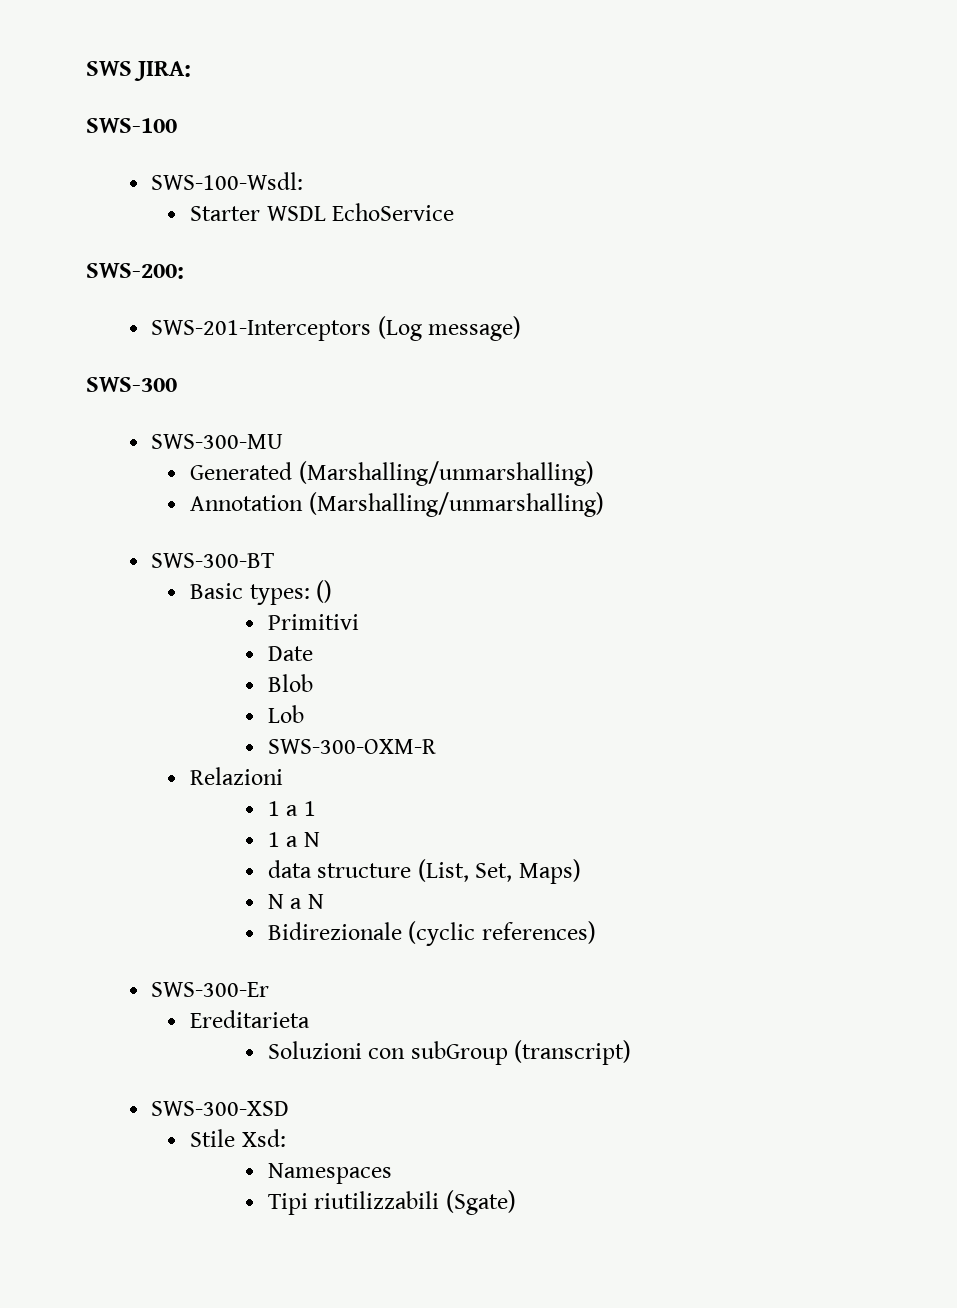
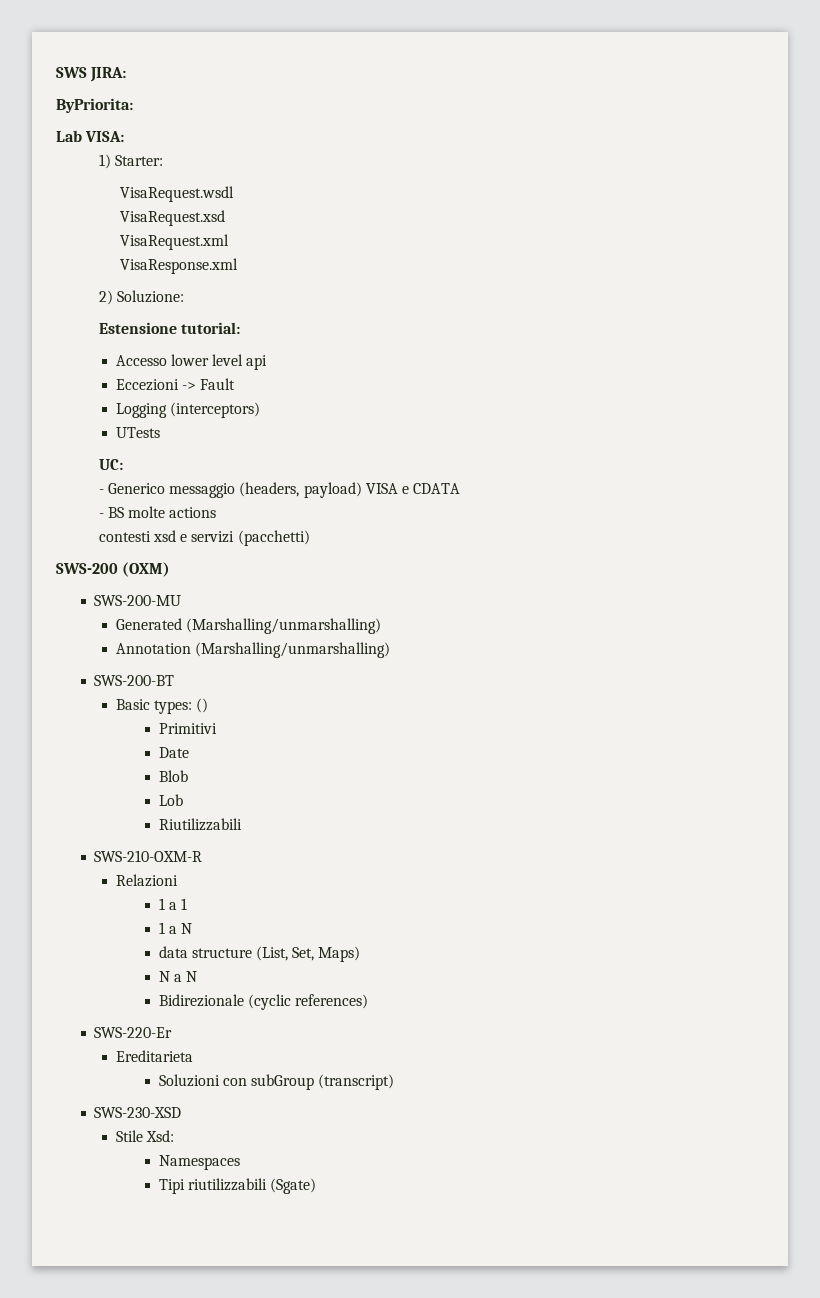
- SWS-100
- SWS-100-Wsdl:
- Starter WSDL EchoService
- SWS-200:
- SWS-201-Interceptors (Log message)
- SWS-300
- SWS-300-MU
+ ByPriorita:
+ Lab VISA:
+ 1) Starter:
+ VisaRequest.wsdl
+ VisaRequest.xsd
+ VisaRequest.xml
+ VisaResponse.xml
+ 2) Soluzione:
+ Estensione tutorial:
+ Accesso lower level api
+ Eccezioni -> Fault
+ Logging (interceptors)
+ UTests
+ UC:
+ - Generico messaggio (headers, payload) VISA e CDATA
+ - BS molte actions
+ contesti xsd e servizi (pacchetti)
+ SWS-200 (OXM)
+ SWS-200-MU
- SWS-300-BT
+ SWS-200-BT
- SWS-300-OXM-R
+ Riutilizzabili
+ SWS-210-OXM-R
- SWS-300-Er
+ SWS-220-Er
- SWS-300-XSD
+ SWS-230-XSD

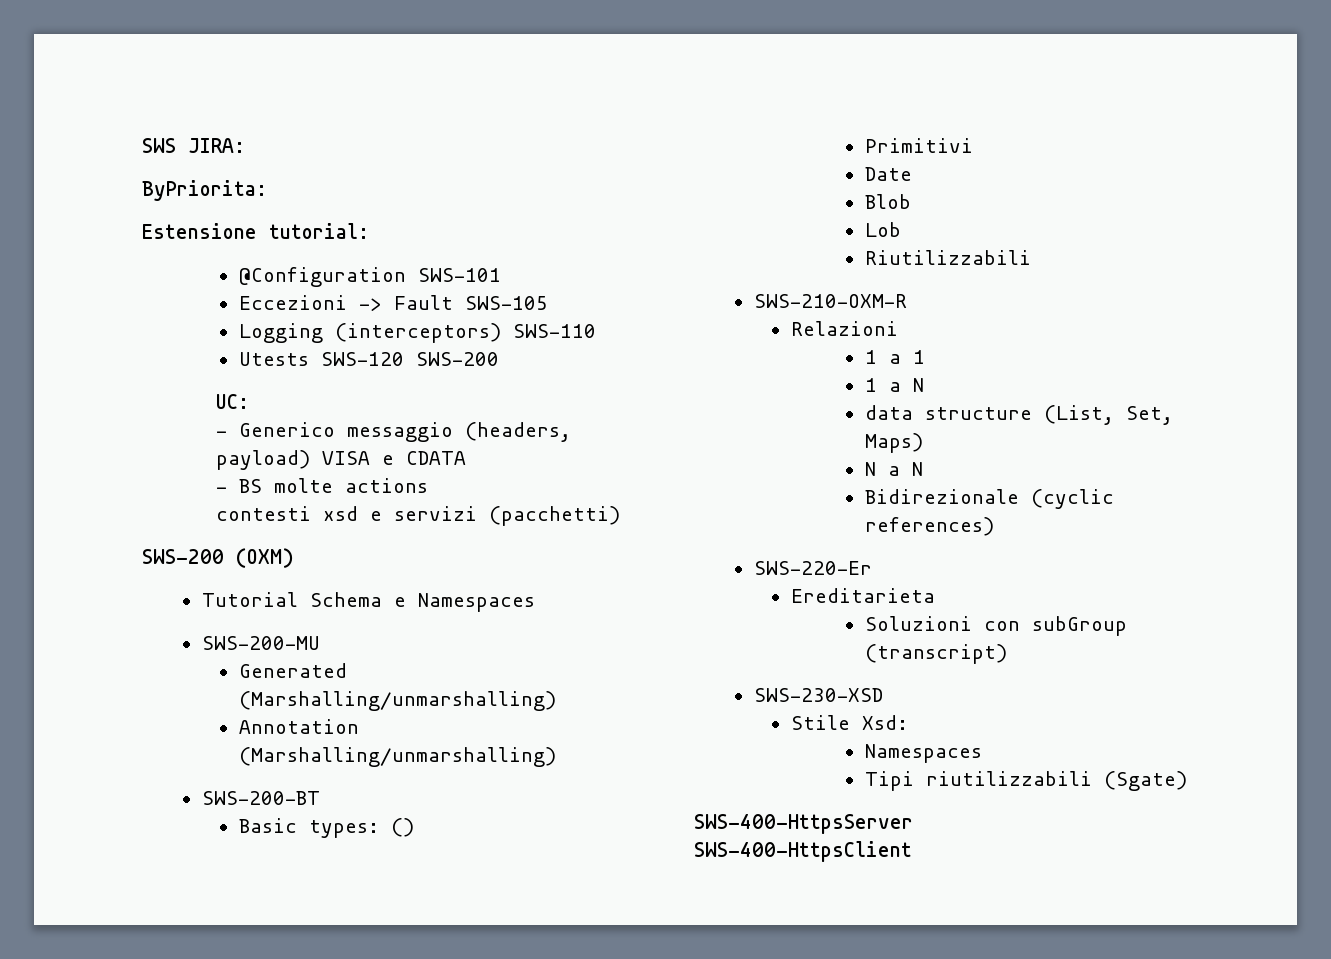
- Lab VISA:
- 1) Starter:
- VisaRequest.wsdl
- VisaRequest.xsd
- VisaRequest.xml
- VisaResponse.xml
- 2) Soluzione:
  Estensione tutorial:
- Accesso lower level api
+ @Configuration SWS-101
- Eccezioni -> Fault
+ Eccezioni -> Fault SWS-105
- Logging (interceptors)
- UTests
+ Logging (interceptors) SWS-110
+ Utests SWS-120 SWS-200
+ Tutorial Schema e Namespaces
+ SWS-400-HttpsServer
+ SWS-400-HttpsClient

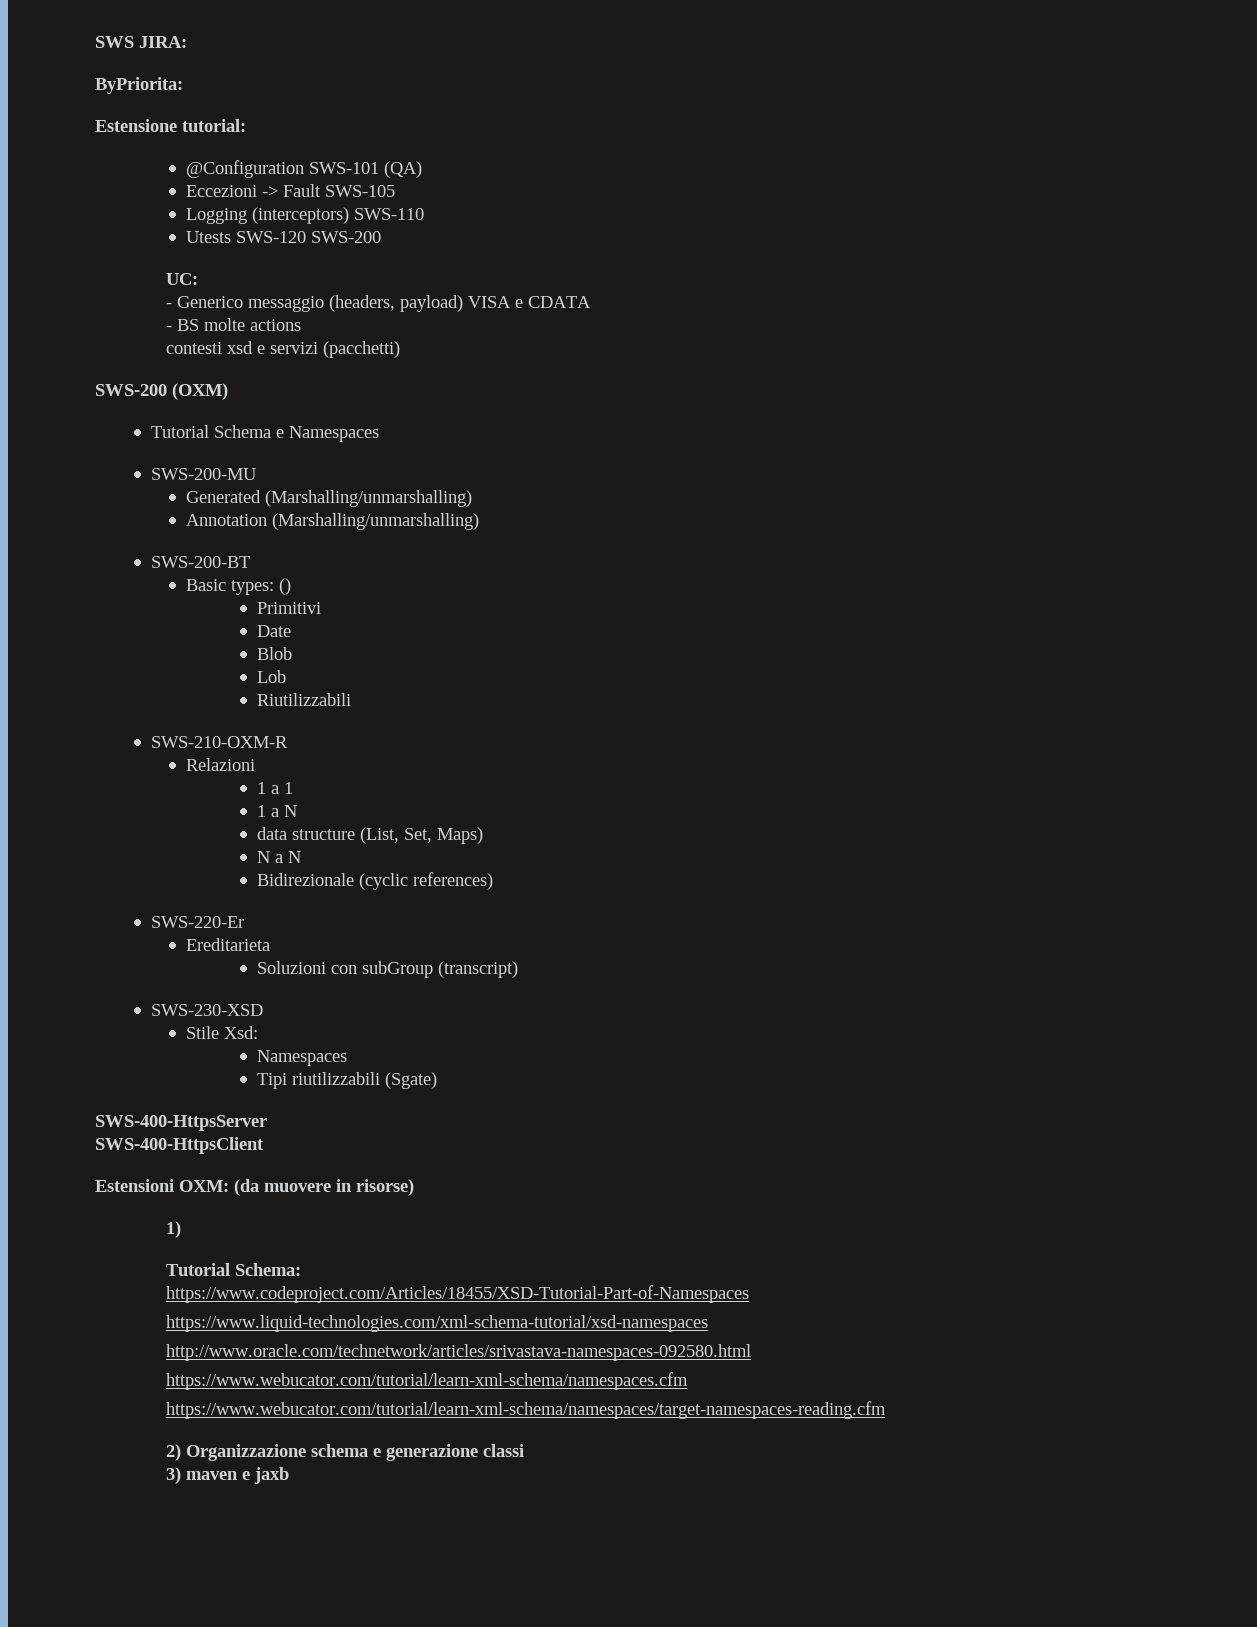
- @Configuration SWS-101
+ @Configuration SWS-101 (QA)
+ Estensioni OXM: (da muovere in risorse)
+ 1)
+ Tutorial Schema:
+ https://www.codeproject.com/Articles/18455/XSD-Tutorial-Part-of-Namespaces
+ https://www.liquid-technologies.com/xml-schema-tutorial/xsd-namespaces
+ http://www.oracle.com/technetwork/articles/srivastava-namespaces-092580.html
+ https://www.webucator.com/tutorial/learn-xml-schema/namespaces.cfm
+ https://www.webucator.com/tutorial/learn-xml-schema/namespaces/target-namespaces-reading.cfm
+ 2) Organizzazione schema e generazione classi
+ 3) maven e jaxb

